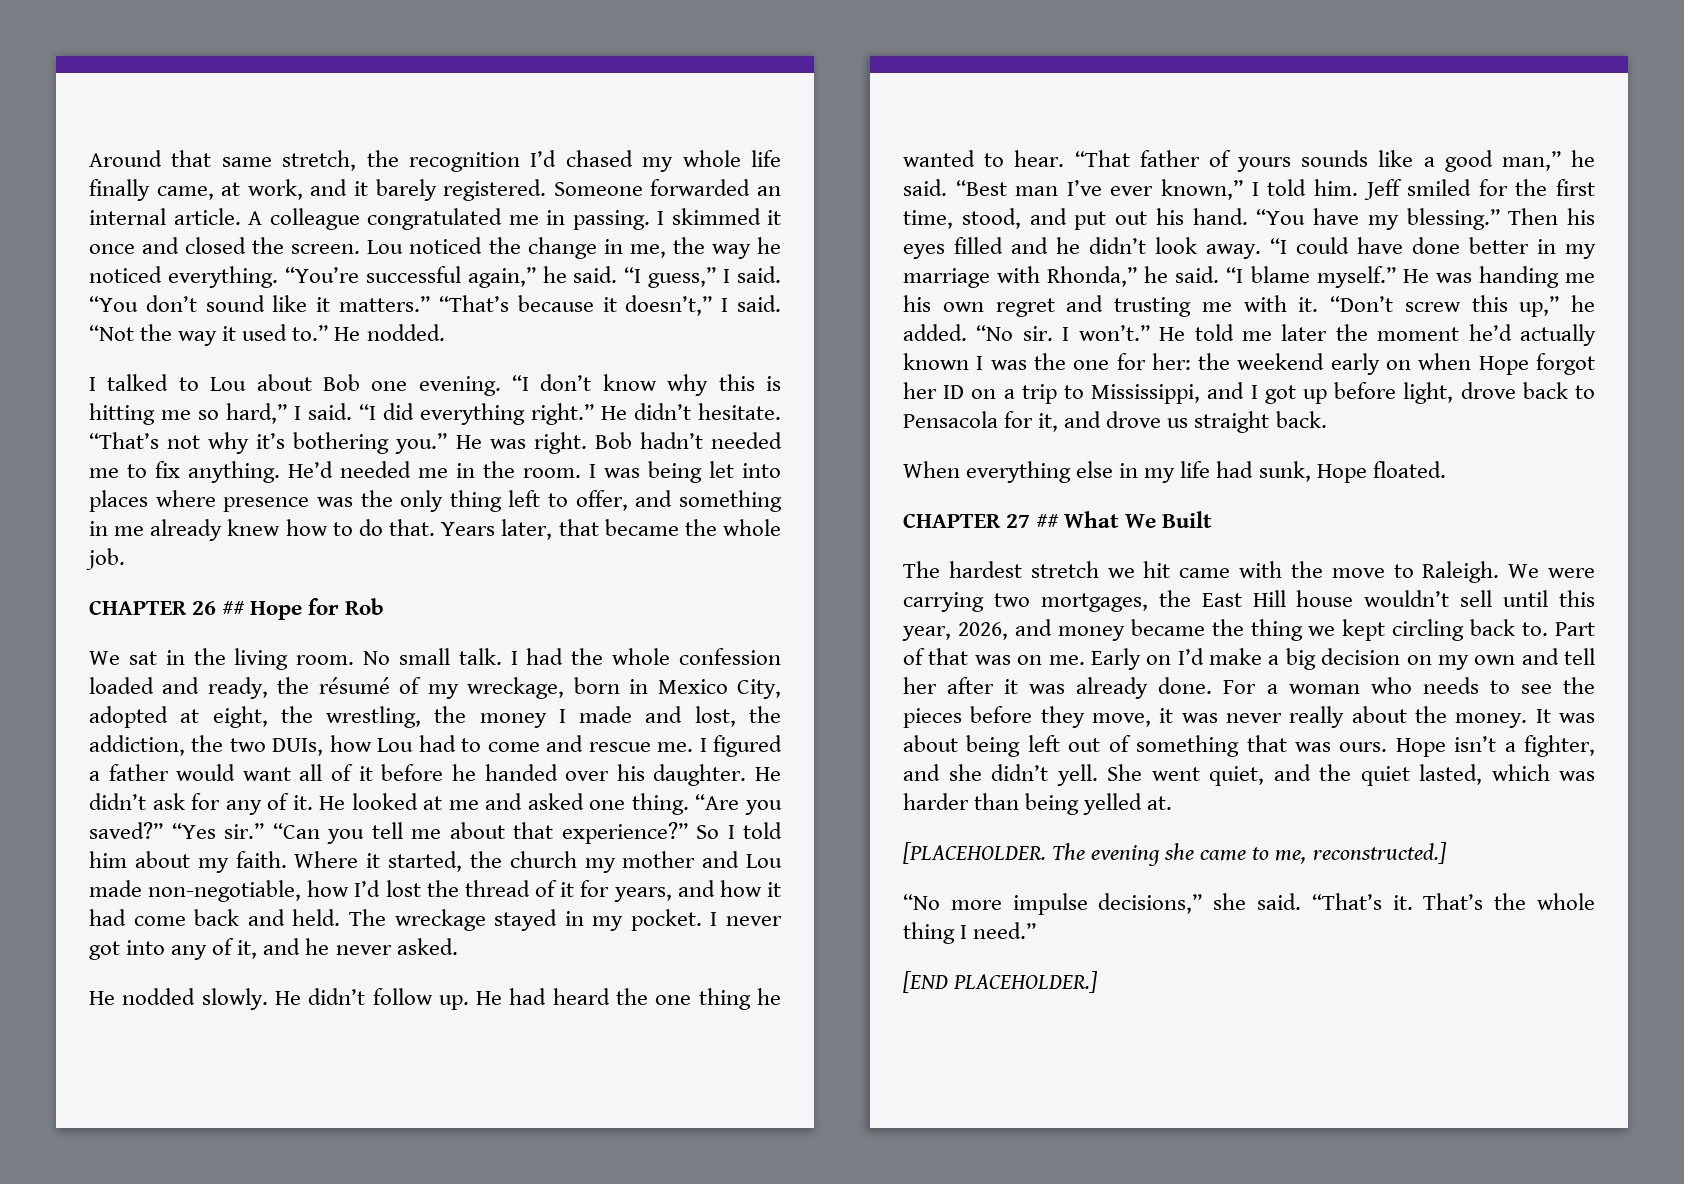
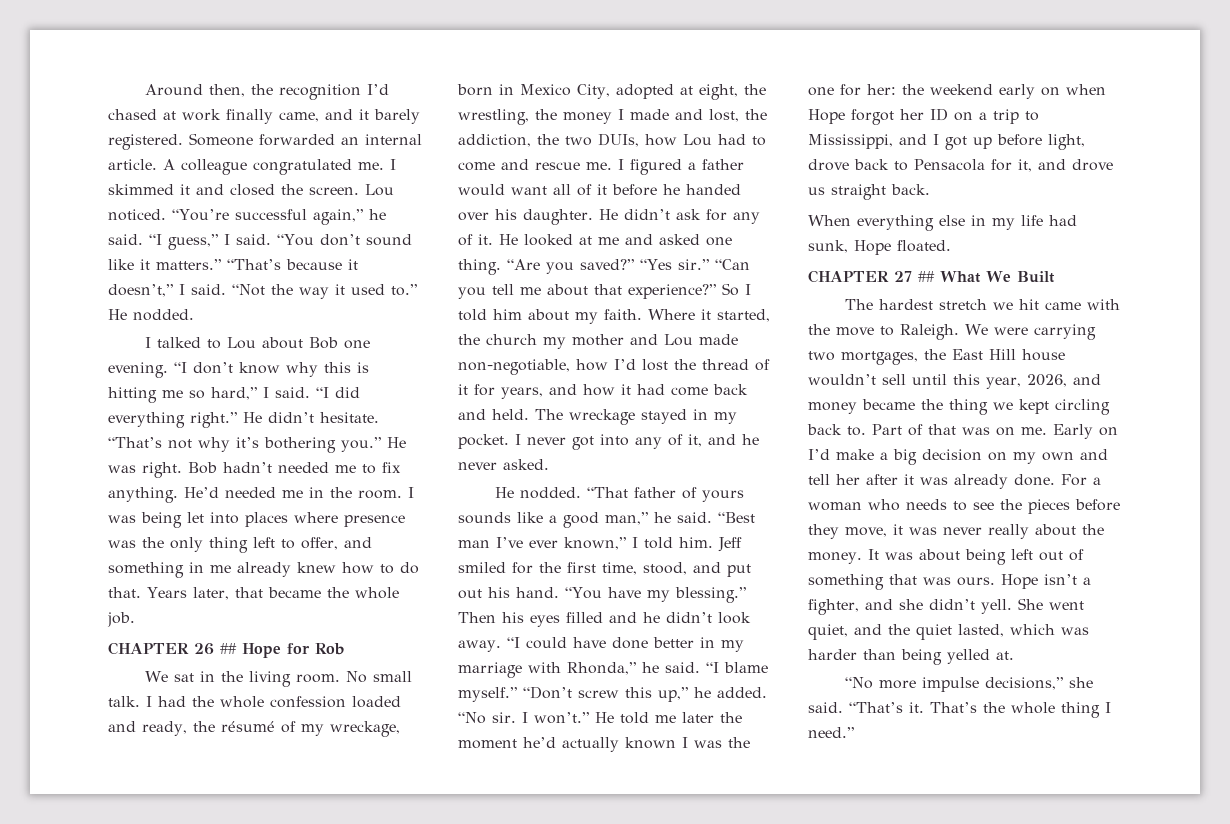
- Around that same stretch, the recognition I’d chased my whole life finally came, at work, and it barely registered.
+ Around then, the recognition I’d chased at work finally came, and it barely registered.
- A colleague congratulated me in passing.
+ A colleague congratulated me.
- I skimmed it once and closed the screen.
+ I skimmed it and closed the screen.
- Lou noticed the change in me, the way he noticed everything.
+ Lou noticed.
  I never got into any of it, and he never asked.
- He nodded slowly. He didn’t follow up. He had heard the one thing he wanted to hear.
+ He nodded.
- He was handing me his own regret and trusting me with it.
- [PLACEHOLDER. The evening she came to me, reconstructed.]
- [END PLACEHOLDER.]

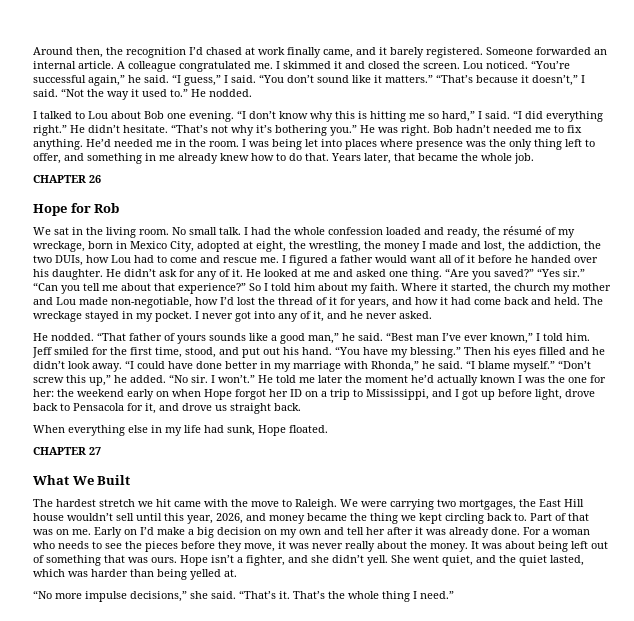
- CHAPTER 26 ## Hope for Rob
+ CHAPTER 26
+ Hope for Rob
- CHAPTER 27 ## What We Built
+ CHAPTER 27
+ What We Built

